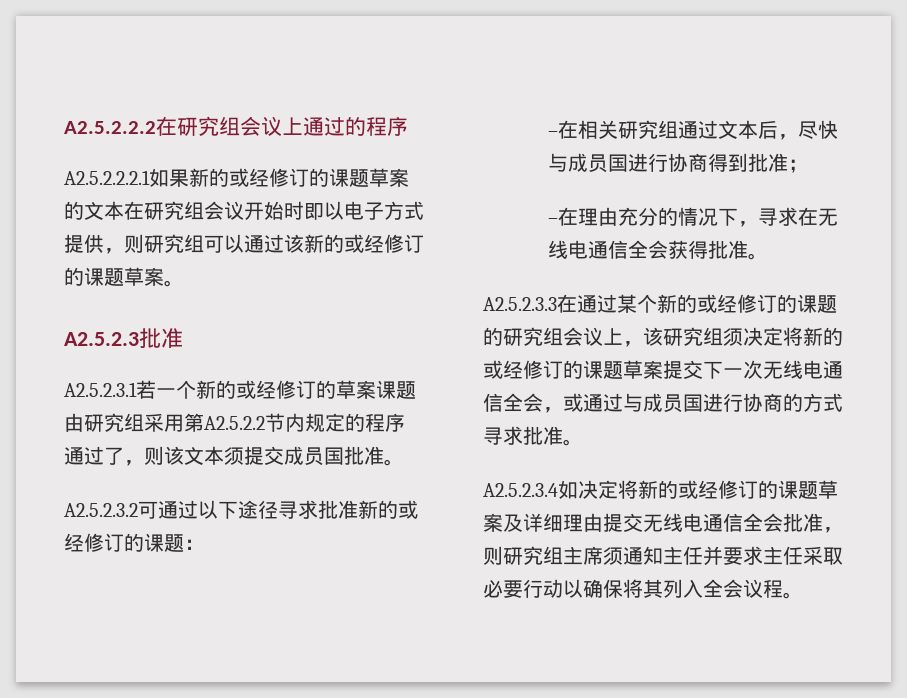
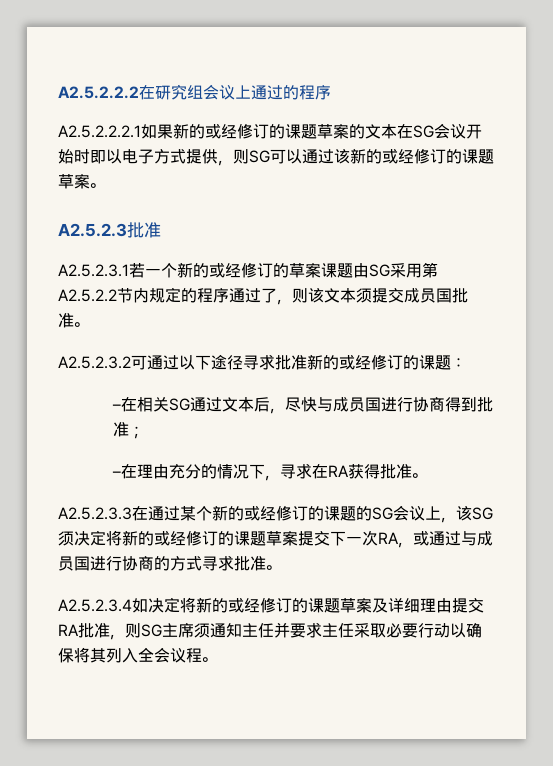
- A2.5.2.2.2.1如果新的或经修订的课题草案的文本在研究组会议开始时即以电子方式提供，则研究组可以通过该新的或经修订的课题草案。
+ A2.5.2.2.2.1如果新的或经修订的课题草案的文本在SG会议开始时即以电子方式提供，则SG可以通过该新的或经修订的课题草案。
- A2.5.2.3.1若一个新的或经修订的草案课题由研究组采用第A2.5.2.2节内规定的程序通过了，则该文本须提交成员国批准。
+ A2.5.2.3.1若一个新的或经修订的草案课题由SG采用第A2.5.2.2节内规定的程序通过了，则该文本须提交成员国批准。
- –在相关研究组通过文本后，尽快与成员国进行协商得到批准；
+ –在相关SG通过文本后，尽快与成员国进行协商得到批准；
- –在理由充分的情况下，寻求在无线电通信全会获得批准。
+ –在理由充分的情况下，寻求在RA获得批准。
- A2.5.2.3.3在通过某个新的或经修订的课题的研究组会议上，该研究组须决定将新的或经修订的课题草案提交下一次无线电通信全会，或通过与成员国进行协商的方式寻求批准。
+ A2.5.2.3.3在通过某个新的或经修订的课题的SG会议上，该SG须决定将新的或经修订的课题草案提交下一次RA，或通过与成员国进行协商的方式寻求批准。
- A2.5.2.3.4如决定将新的或经修订的课题草案及详细理由提交无线电通信全会批准，则研究组主席须通知主任并要求主任采取必要行动以确保将其列入全会议程。
+ A2.5.2.3.4如决定将新的或经修订的课题草案及详细理由提交RA批准，则SG主席须通知主任并要求主任采取必要行动以确保将其列入全会议程。

